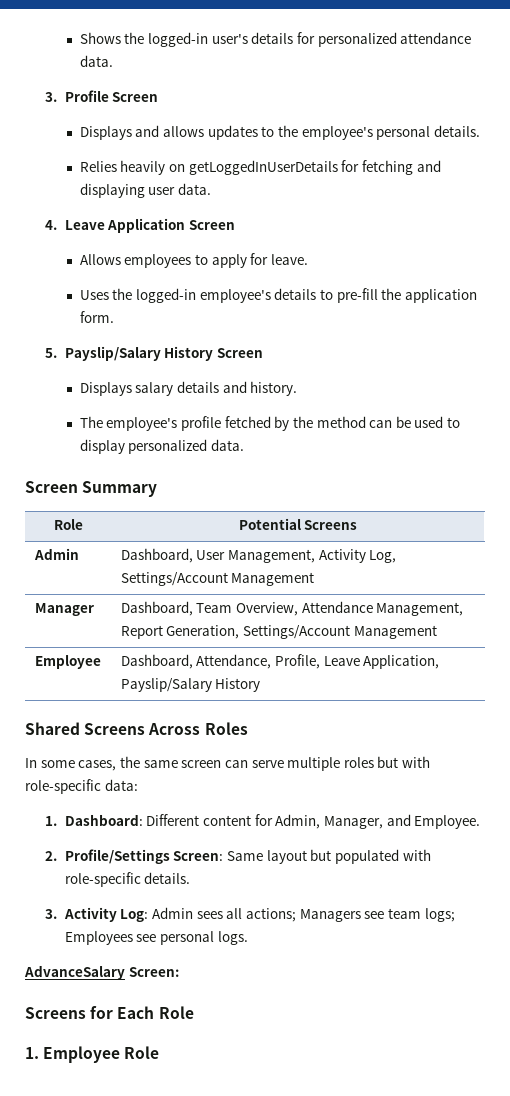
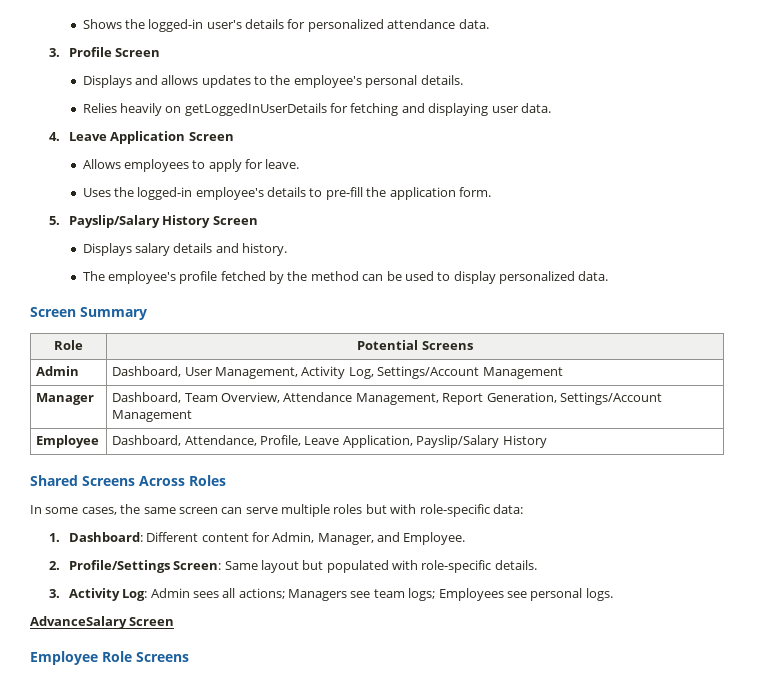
- AdvanceSalary Screen:
- Screens for Each Role
- 1. Employee Role
+ AdvanceSalary Screen
+ Employee Role Screens

